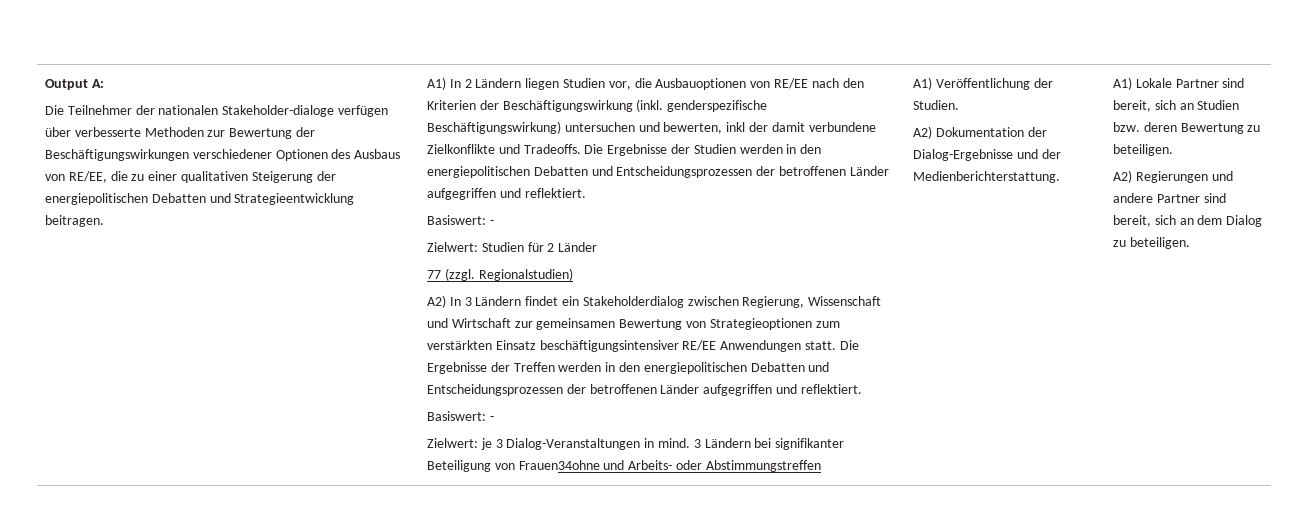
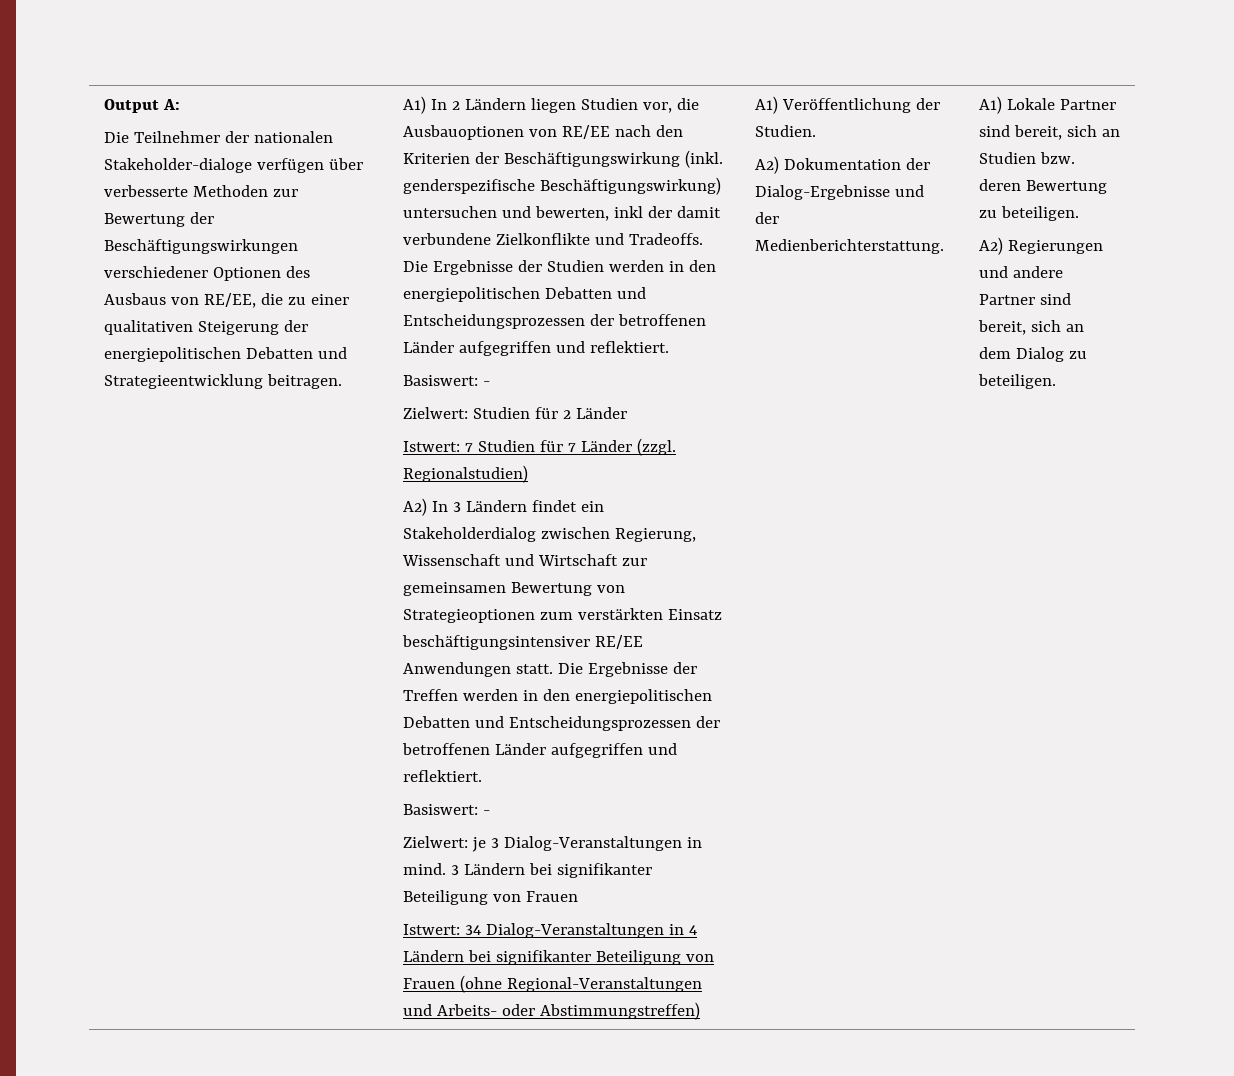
- 77 (zzgl. Regionalstudien)
+ Istwert: 7 Studien für 7 Länder (zzgl. Regionalstudien)
- 3 Ländern bei signifikanter Beteiligung von Frauen34ohne und Arbeits- oder Abstimmungstreffen
+ 3 Ländern bei signifikanter Beteiligung von Frauen
+ Istwert: 34 Dialog-Veranstaltungen in 4 Ländern bei signifikanter Beteiligung von Frauen (ohne Regional-Veranstaltungen und Arbeits- oder Abstimmungstreffen)

